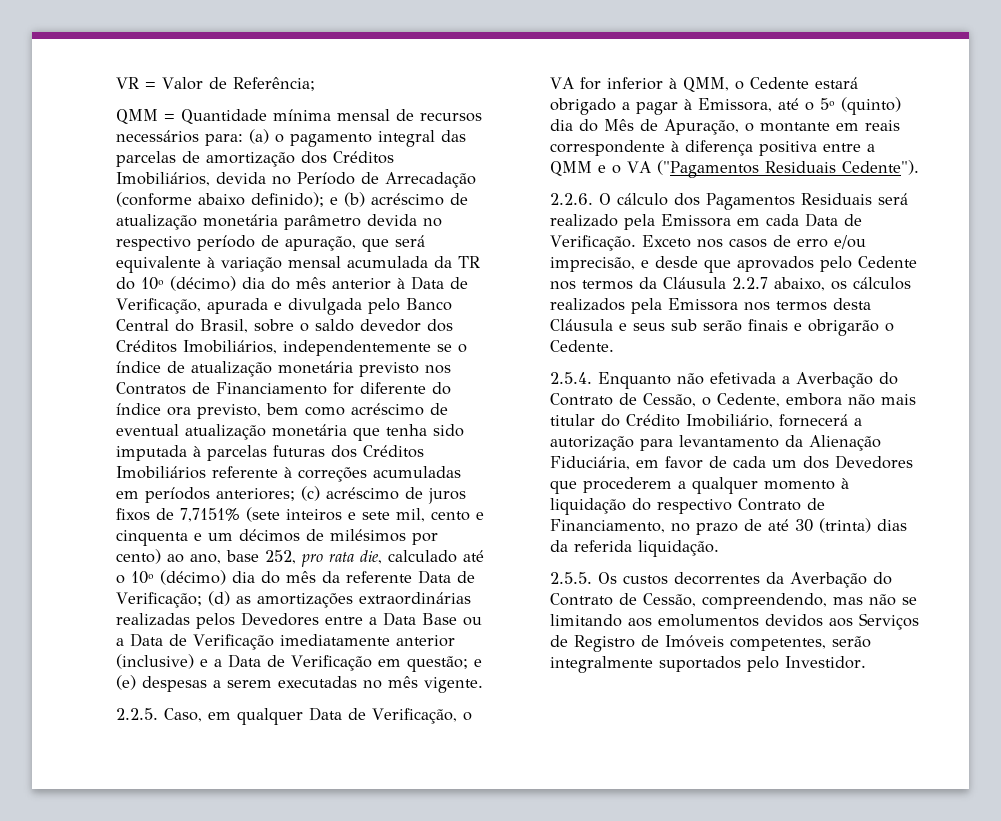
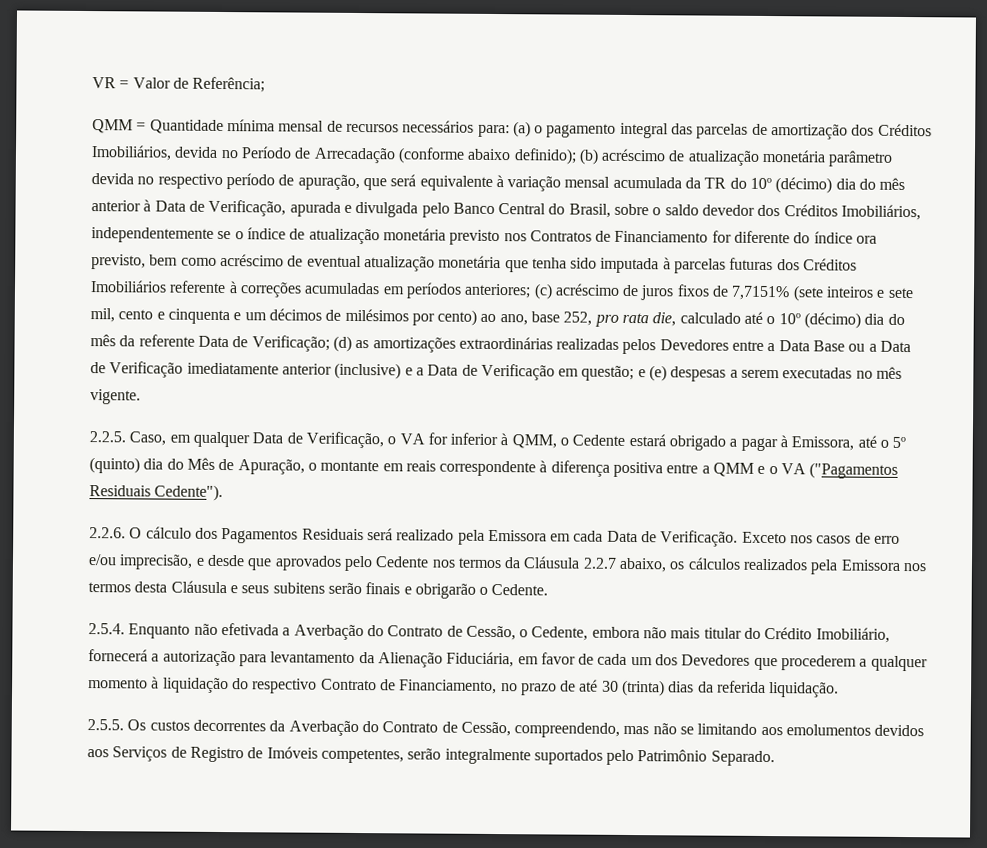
- e (b) acréscimo de atualização monetária parâmetro devida no respectivo período de apuração, que será equivalente à variação mensal acumulada da TR do 10º (décimo) dia do mês anterior à Data de Verificação, apurada e divulgada pelo Banco Central do Brasil, sobre o saldo devedor dos Créditos Imobiliários, independentemente se o índice de atualização monetária previsto nos Contratos de Financiamento for diferente do índice ora previsto, bem como acréscimo de eventual atualização monetária que tenha sido imputada à parcelas futuras dos Créditos Imobiliários referente à correções acumuladas em períodos anteriores;
+ (b) acréscimo de atualização monetária parâmetro devida no respectivo período de apuração, que será equivalente à variação mensal acumulada da TR do 10º (décimo) dia do mês anterior à Data de Verificação, apurada e divulgada pelo Banco Central do Brasil, sobre o saldo devedor dos Créditos Imobiliários, independentemente se o índice de atualização monetária previsto nos Contratos de Financiamento for diferente do índice ora previsto, bem como acréscimo de eventual atualização monetária que tenha sido imputada à parcelas futuras dos Créditos Imobiliários referente à correções acumuladas em períodos anteriores;
- Exceto nos casos de erro e/ou imprecisão, e desde que aprovados pelo Cedente nos termos da Cláusula 2.2.7 abaixo, os cálculos realizados pela Emissora nos termos desta Cláusula e seus sub serão finais e obrigarão o Cedente.
+ Exceto nos casos de erro e/ou imprecisão, e desde que aprovados pelo Cedente nos termos da Cláusula 2.2.7 abaixo, os cálculos realizados pela Emissora nos termos desta Cláusula e seus subitens serão finais e obrigarão o Cedente.
- 2.5.5. Os custos decorrentes da Averbação do Contrato de Cessão, compreendendo, mas não se limitando aos emolumentos devidos aos Serviços de Registro de Imóveis competentes, serão integralmente suportados pelo Investidor.
+ 2.5.5. Os custos decorrentes da Averbação do Contrato de Cessão, compreendendo, mas não se limitando aos emolumentos devidos aos Serviços de Registro de Imóveis competentes, serão integralmente suportados pelo Patrimônio Separado.

